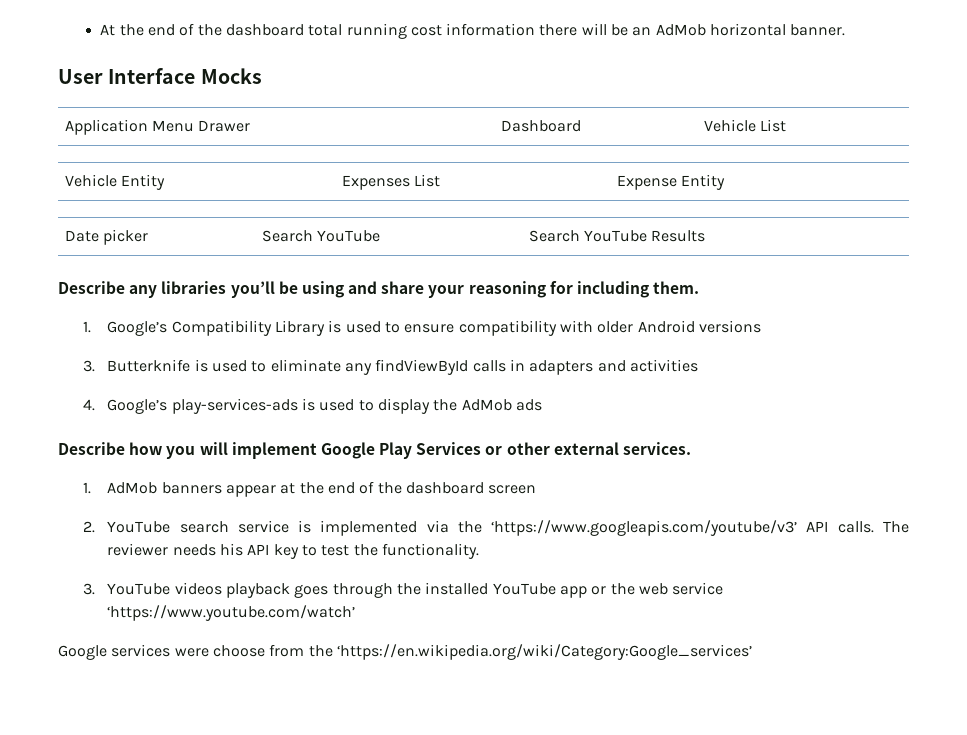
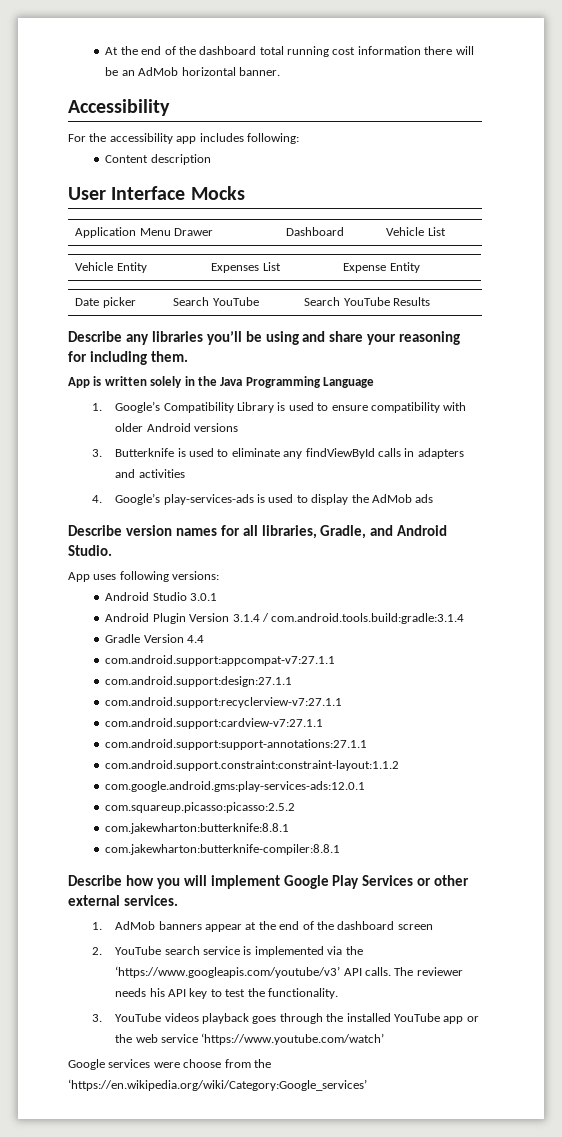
+ Accessibility
+ For the accessibility app includes following:
+ Content description
+ App is written solely in the Java Programming Language
+ Describe version names for all libraries, Gradle, and Android Studio.
+ App uses following versions:
+ Android Studio 3.0.1
+ Android Plugin Version 3.1.4 / com.android.tools.build:gradle:3.1.4
+ Gradle Version 4.4
+ com.android.support:appcompat-v7:27.1.1
+ com.android.support:design:27.1.1
+ com.android.support:recyclerview-v7:27.1.1
+ com.android.support:cardview-v7:27.1.1
+ com.android.support:support-annotations:27.1.1
+ com.android.support.constraint:constraint-layout:1.1.2
+ com.google.android.gms:play-services-ads:12.0.1
+ com.squareup.picasso:picasso:2.5.2
+ com.jakewharton:butterknife:8.8.1
+ com.jakewharton:butterknife-compiler:8.8.1

